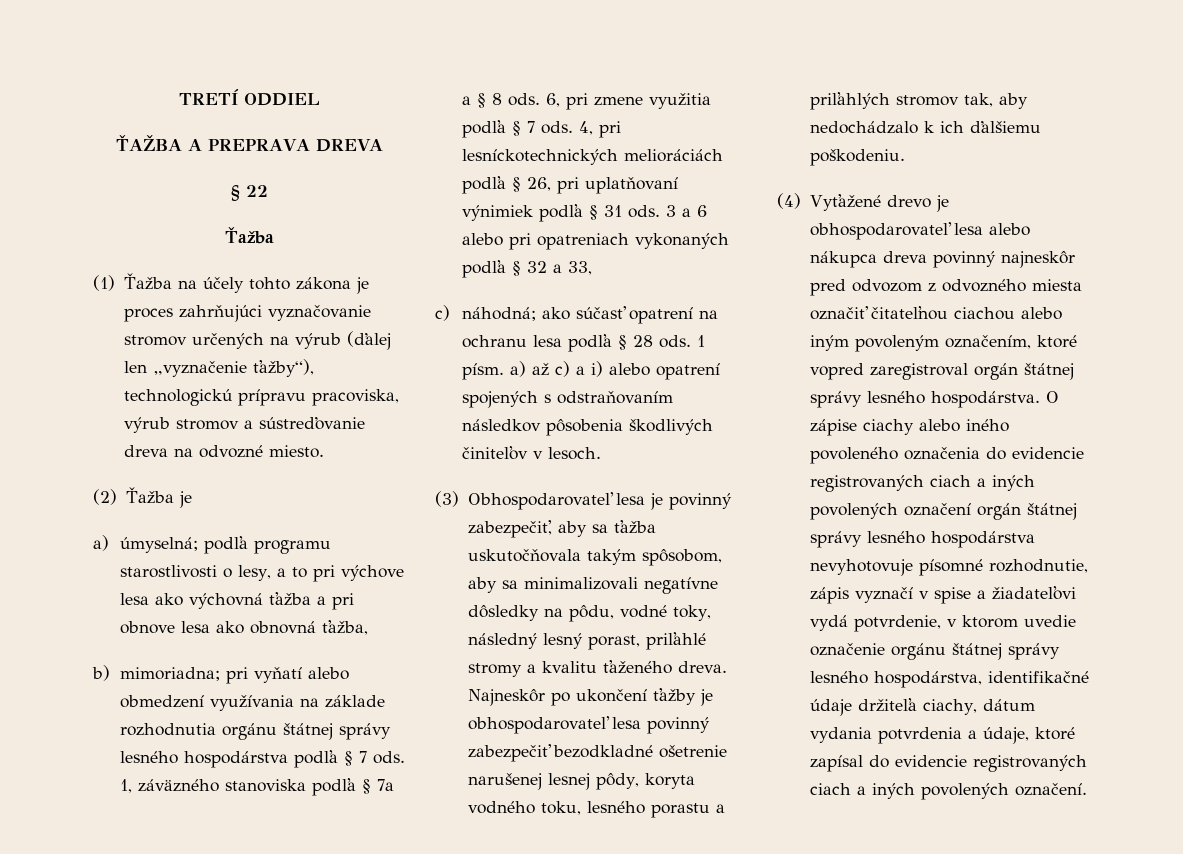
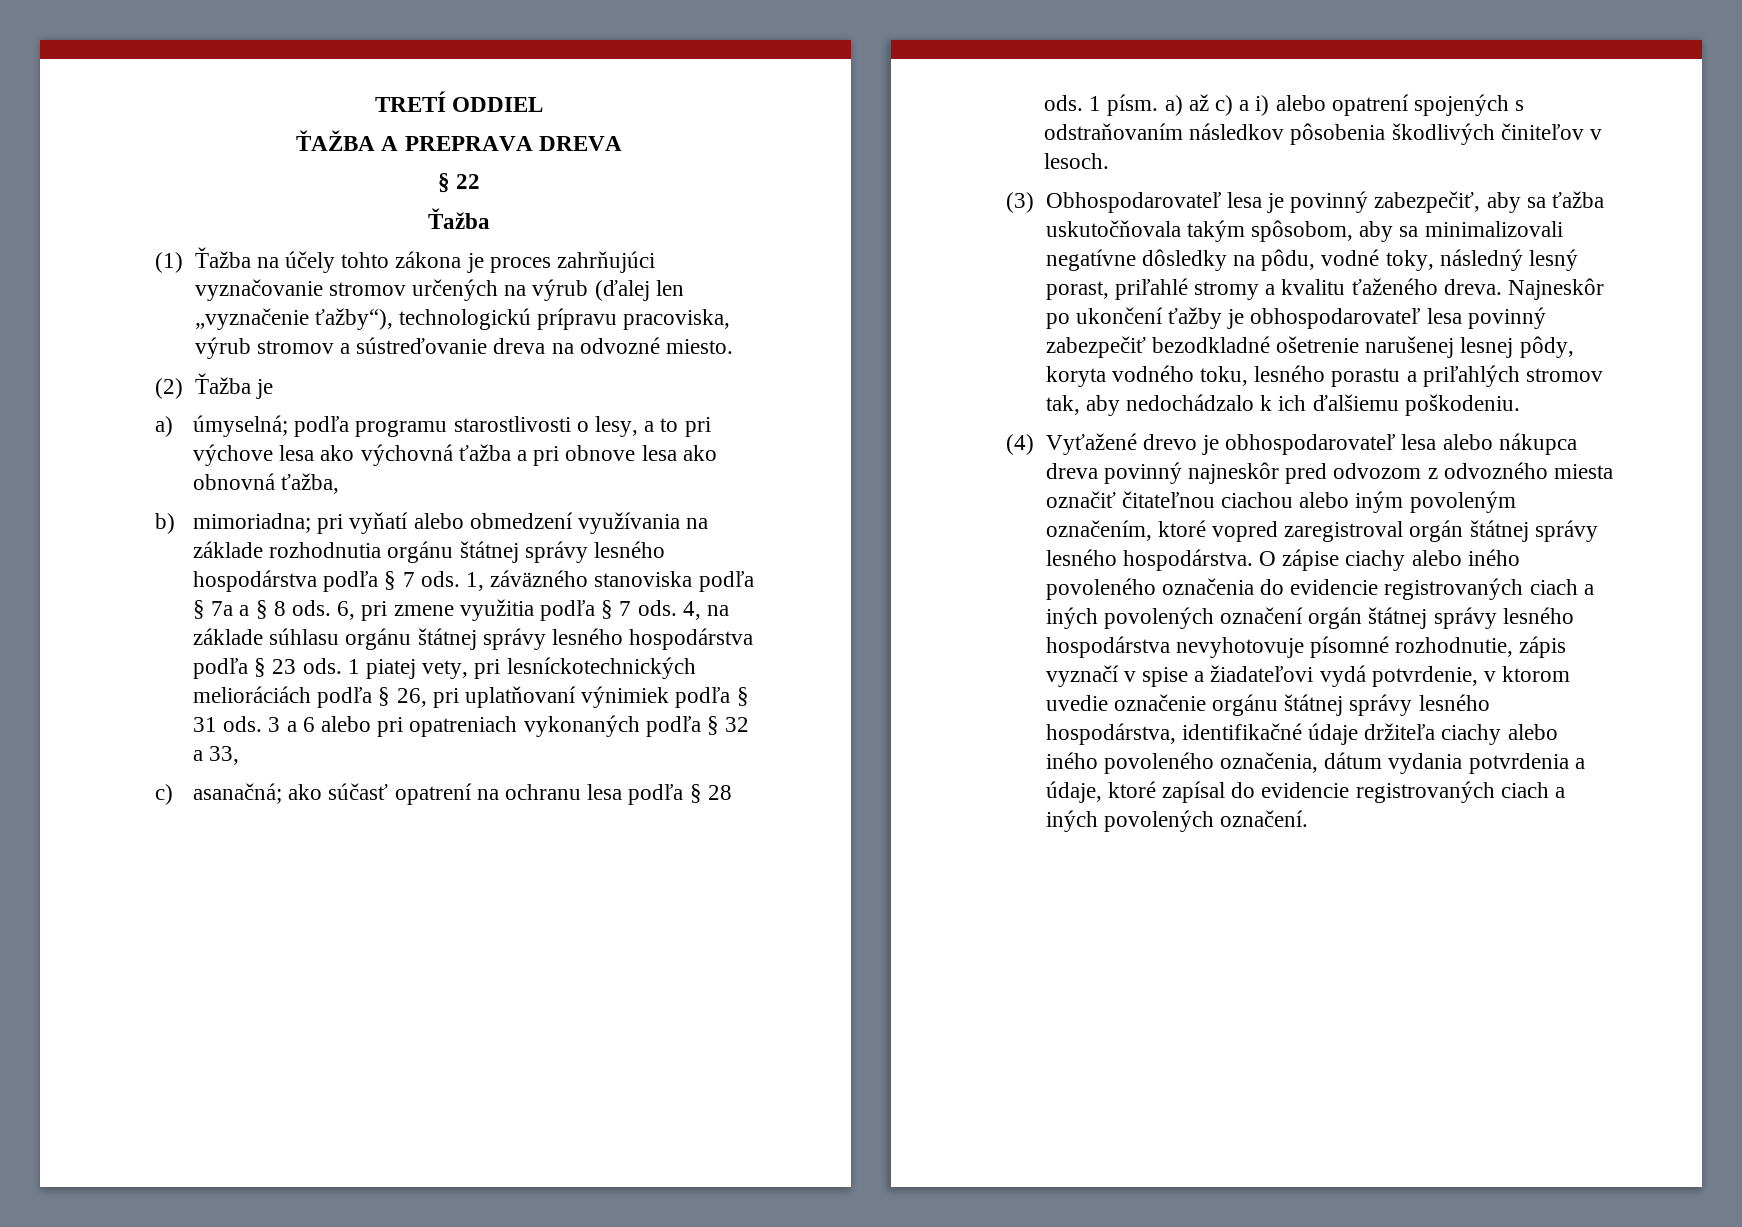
- 4, pri lesníckotechnických melioráciách podľa § 26, pri uplatňovaní výnimiek podľa § 31 ods.
+ 4, na základe súhlasu orgánu štátnej správy lesného hospodárstva podľa § 23 ods. 1 piatej vety, pri lesníckotechnických melioráciách podľa § 26, pri uplatňovaní výnimiek podľa § 31 ods.
- c) náhodná; ako súčasť opatrení na ochranu lesa podľa § 28 ods.
+ c) asanačná; ako súčasť opatrení na ochranu lesa podľa § 28 ods.
- O zápise ciachy alebo iného povoleného označenia do evidencie registrovaných ciach a iných povolených označení orgán štátnej správy lesného hospodárstva nevyhotovuje písomné rozhodnutie, zápis vyznačí v spise a žiadateľovi vydá potvrdenie, v ktorom uvedie označenie orgánu štátnej správy lesného hospodárstva, identifikačné údaje držiteľa ciachy, dátum vydania potvrdenia a údaje, ktoré zapísal do evidencie registrovaných ciach a iných povolených označení.
+ O zápise ciachy alebo iného povoleného označenia do evidencie registrovaných ciach a iných povolených označení orgán štátnej správy lesného hospodárstva nevyhotovuje písomné rozhodnutie, zápis vyznačí v spise a žiadateľovi vydá potvrdenie, v ktorom uvedie označenie orgánu štátnej správy lesného hospodárstva, identifikačné údaje držiteľa ciachy alebo iného povoleného označenia, dátum vydania potvrdenia a údaje, ktoré zapísal do evidencie registrovaných ciach a iných povolených označení.

